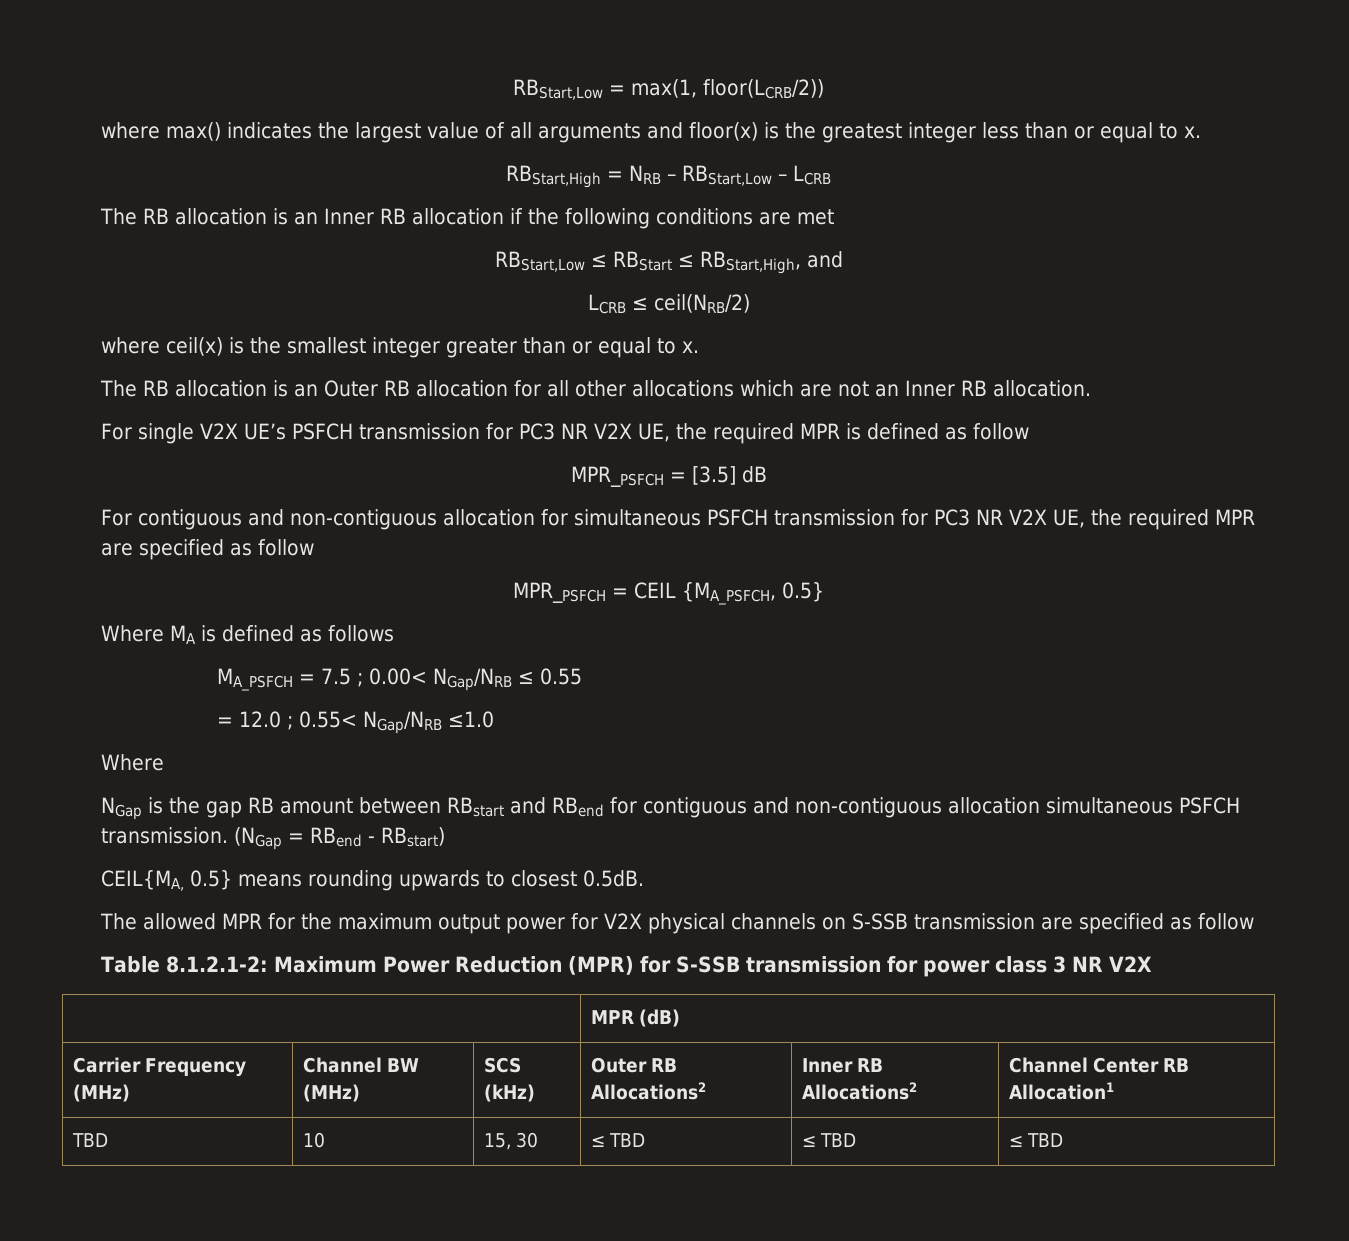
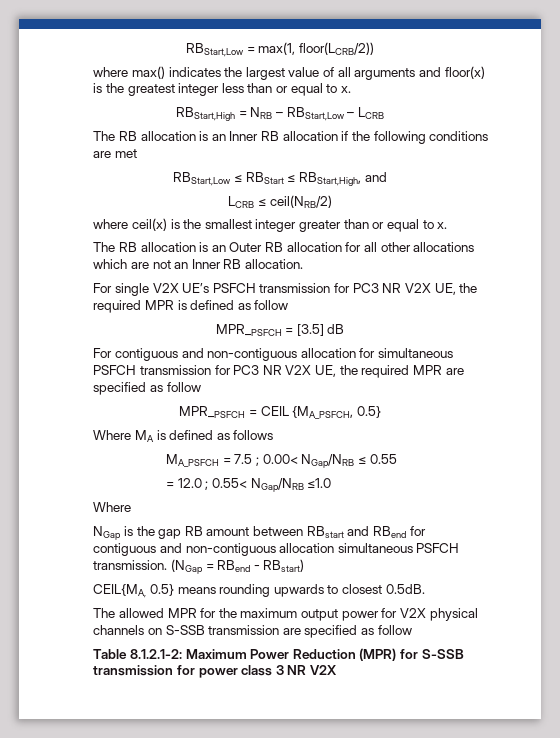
- | MPR (dB)
- Carrier Frequency (MHz) | Channel BW (MHz) | SCS (kHz) | Outer RB Allocations2 | Inner RB Allocations2 | Channel Center RB Allocation1
- TBD | 10 | 15, 30 | ≤ TBD | ≤ TBD | ≤ TBD

